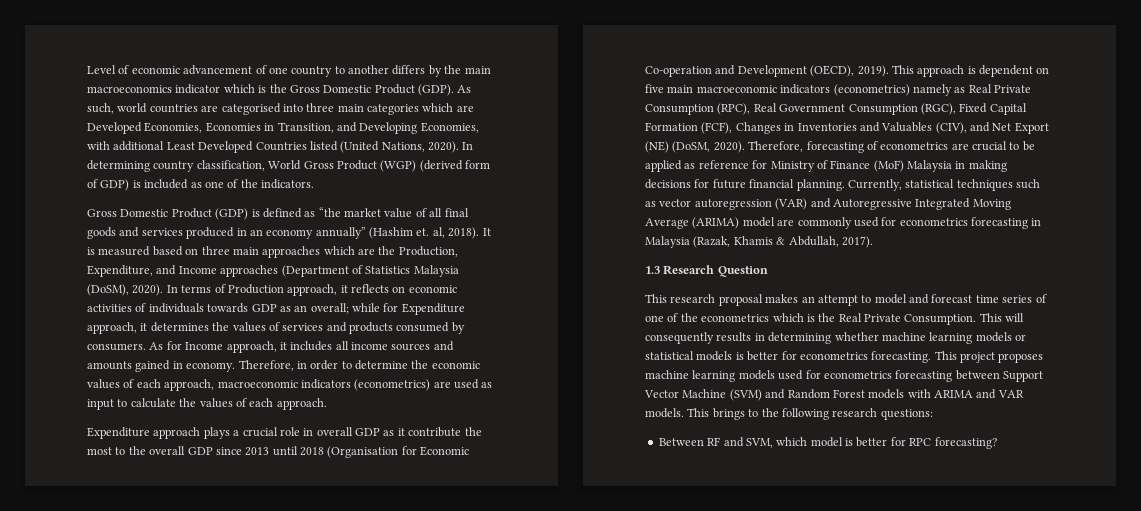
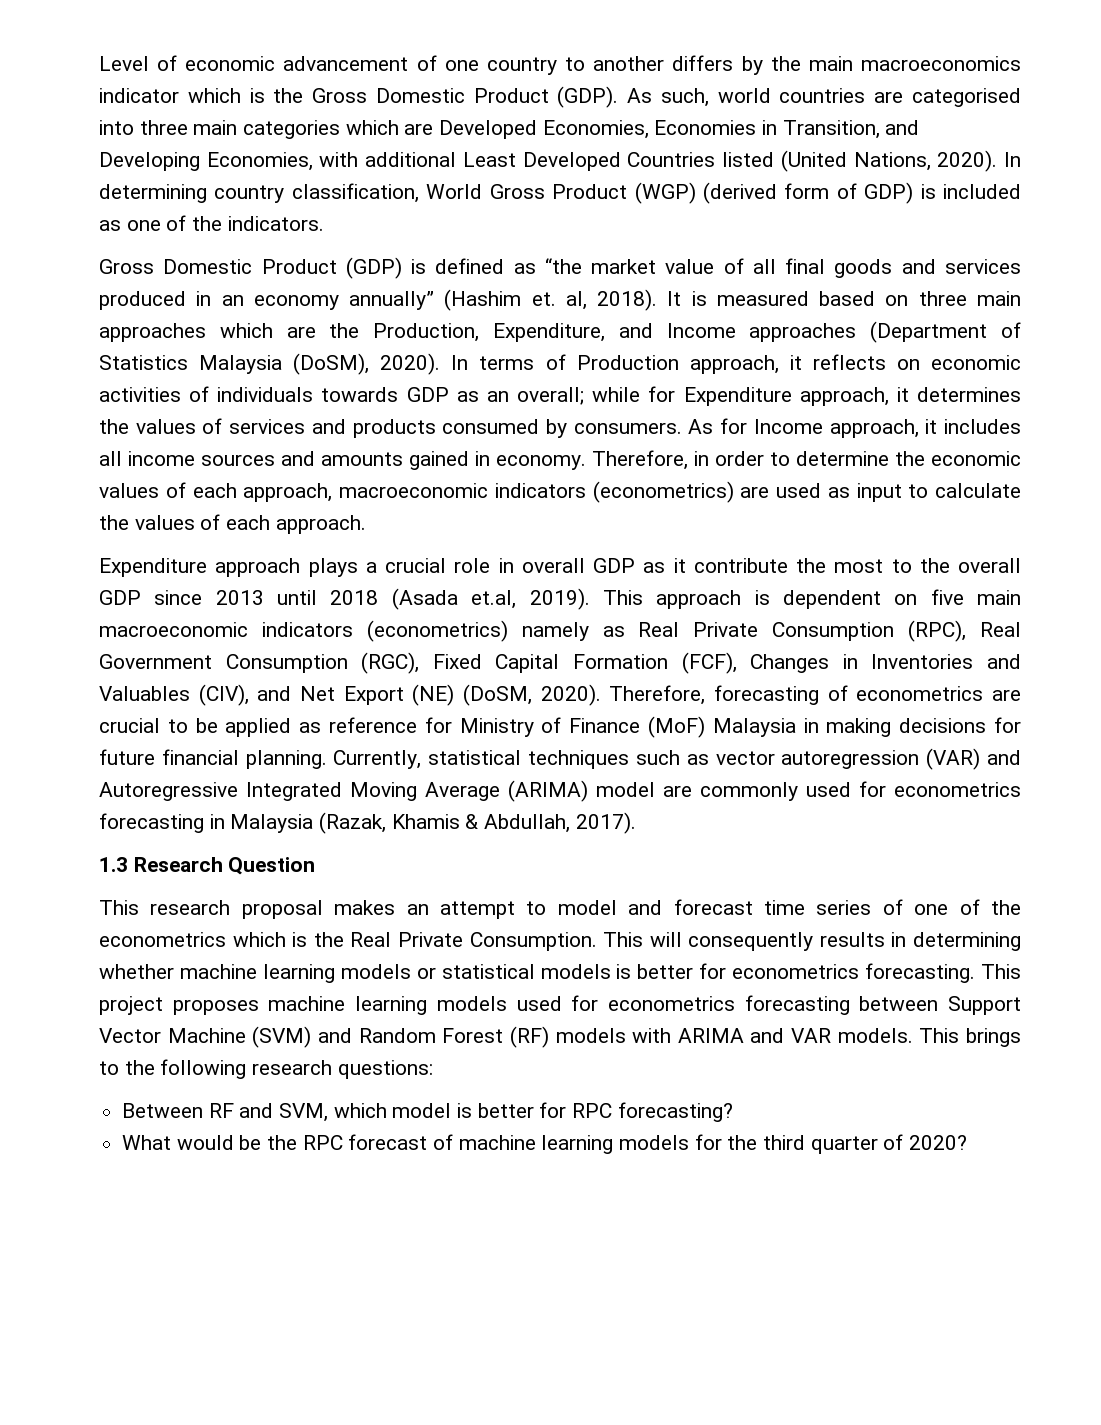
- Expenditure approach plays a crucial role in overall GDP as it contribute the most to the overall GDP since 2013 until 2018 (Organisation for Economic Co-operation and Development (OECD), 2019).
+ Expenditure approach plays a crucial role in overall GDP as it contribute the most to the overall GDP since 2013 until 2018 (Asada et.al, 2019).
- This project proposes machine learning models used for econometrics forecasting between Support Vector Machine (SVM) and Random Forest models with ARIMA and VAR models.
+ This project proposes machine learning models used for econometrics forecasting between Support Vector Machine (SVM) and Random Forest (RF) models with ARIMA and VAR models.
+ What would be the RPC forecast of machine learning models for the third quarter of 2020?

